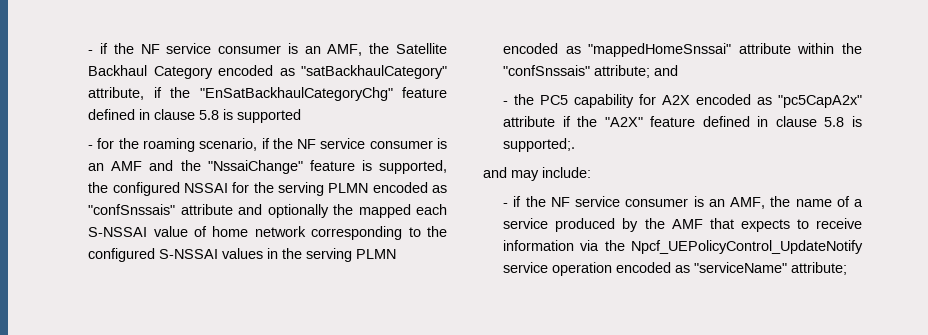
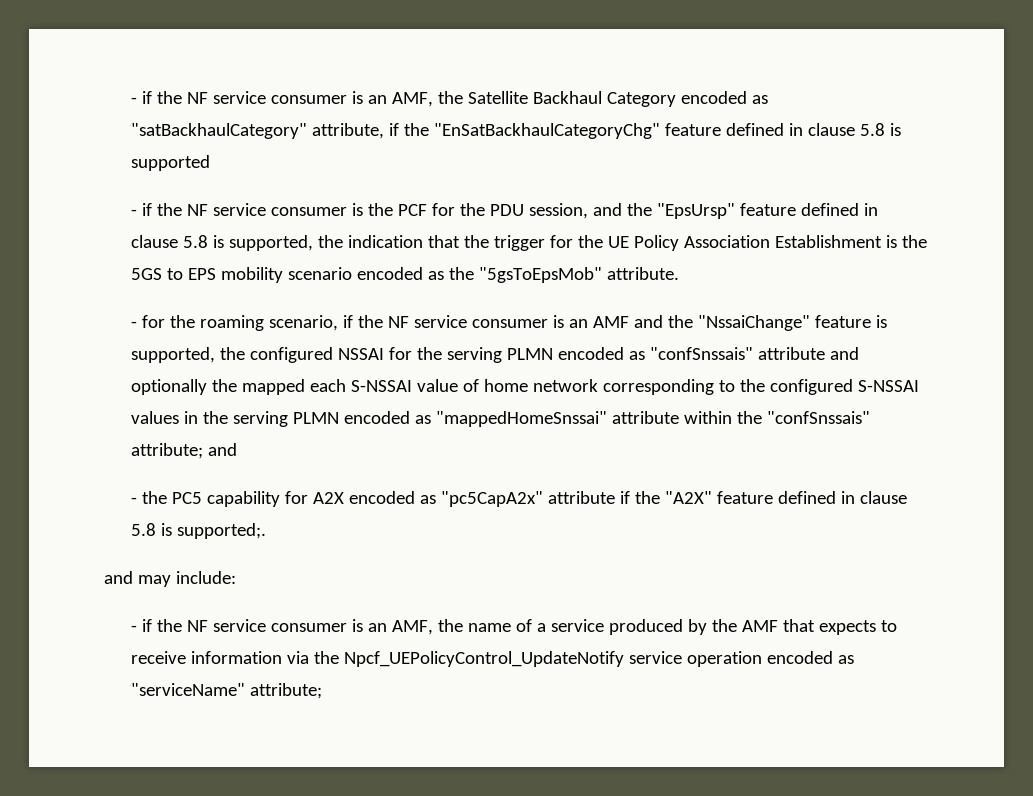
+ - if the NF service consumer is the PCF for the PDU session, and the "EpsUrsp" feature defined in clause 5.8 is supported, the indication that the trigger for the UE Policy Association Establishment is the 5GS to EPS mobility scenario encoded as the "5gsToEpsMob" attribute.

